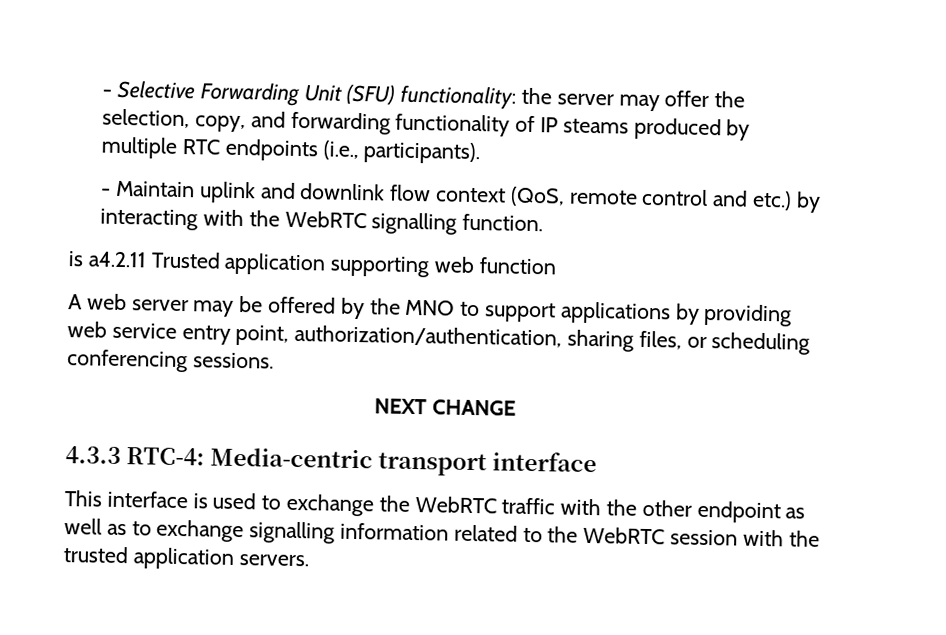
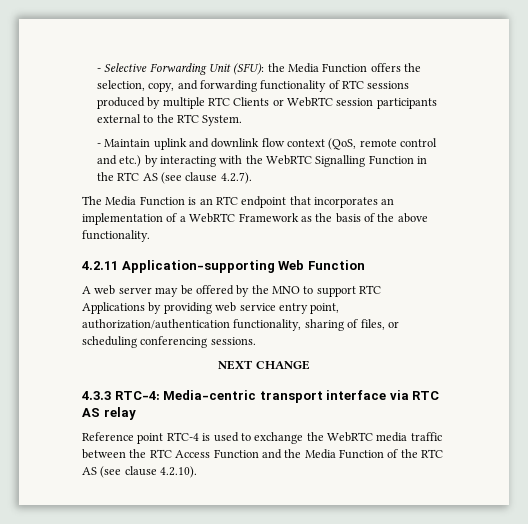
- - Selective Forwarding Unit (SFU) functionality: the server may offer the selection, copy, and forwarding functionality of IP steams produced by multiple RTC endpoints (i.e., participants).
+ - Selective Forwarding Unit (SFU): the Media Function offers the selection, copy, and forwarding functionality of RTC sessions produced by multiple RTC Clients or WebRTC session participants external to the RTC System.
- - Maintain uplink and downlink flow context (QoS, remote control and etc.) by interacting with the WebRTC signalling function.
- is a4.2.11 Trusted application supporting web function
+ - Maintain uplink and downlink flow context (QoS, remote control and etc.) by interacting with the WebRTC Signalling Function in the RTC AS (see clause 4.2.7).
+ The Media Function is an RTC endpoint that incorporates an implementation of a WebRTC Framework as the basis of the above functionality.
+ 4.2.11 Application-supporting Web Function
- A web server may be offered by the MNO to support applications by providing web service entry point, authorization/authentication, sharing files, or scheduling conferencing sessions.
+ A web server may be offered by the MNO to support RTC Applications by providing web service entry point, authorization/authentication functionality, sharing of files, or scheduling conferencing sessions.
- 4.3.3 RTC-4: Media-centric transport interface
- This interface is used to exchange the WebRTC traffic with the other endpoint as well as to exchange signalling information related to the WebRTC session with the trusted application servers.
+ 4.3.3 RTC-4: Media-centric transport interface via RTC AS relay
+ Reference point RTC-4 is used to exchange the WebRTC media traffic between the RTC Access Function and the Media Function of the RTC AS (see clause 4.2.10).

